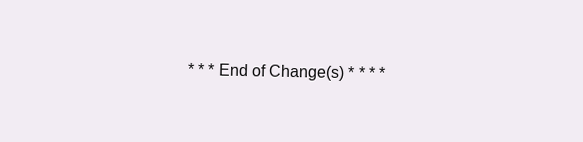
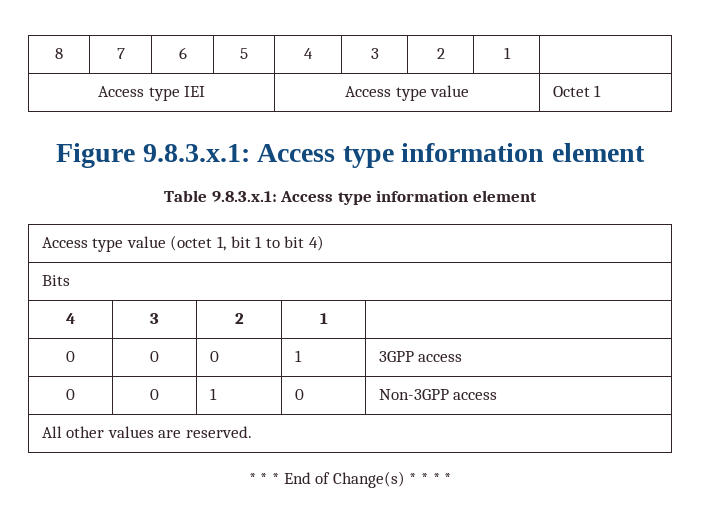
+ 8 | 7 | 6 | 5 | 4 | 3 | 2 | 1 |
+ Access type IEI | Access type value | Octet 1
+ Figure 9.8.3.x.1: Access type information element
+ Table 9.8.3.x.1: Access type information element
+ Access type value (octet 1, bit 1 to bit 4)
+ Bits
+ 4 | 3 | 2 | 1 |
+ 0 | 0 | 0 | 1 | 3GPP access
+ 0 | 0 | 1 | 0 | Non-3GPP access
+ All other values are reserved.

